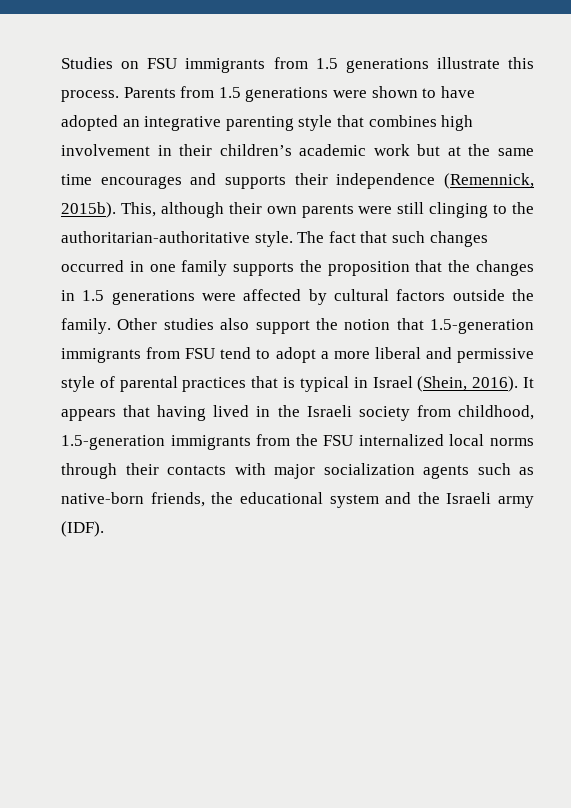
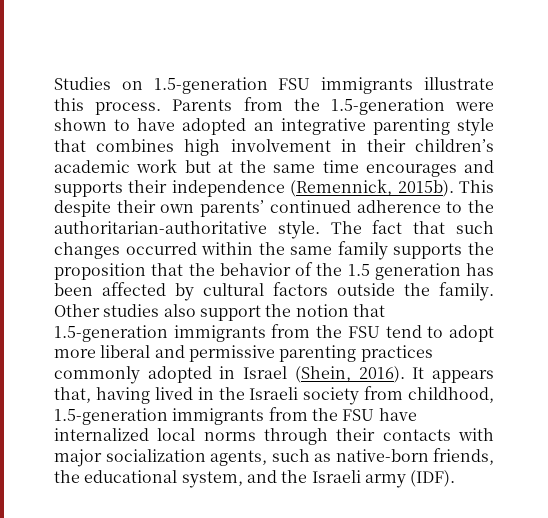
- Studies on FSU immigrants from 1.5 generations illustrate this process.
+ Studies on 1.5-generation FSU immigrants illustrate this process.
- Parents from 1.5 generations were shown to have adopted an integrative parenting style that combines high involvement in their children’s academic work but at the same time encourages and supports their independence (Remennick, 2015b).
+ Parents from the 1.5-generation were shown to have adopted an integrative parenting style that combines high involvement in their children’s academic work but at the same time encourages and supports their independence (Remennick, 2015b).
- This, although their own parents were still clinging to the authoritarian-authoritative style.
+ This despite their own parents’ continued adherence to the authoritarian-authoritative style.
- The fact that such changes occurred in one family supports the proposition that the changes in 1.5 generations were affected by cultural factors outside the family.
+ The fact that such changes occurred within the same family supports the proposition that the behavior of the 1.5 generation has been affected by cultural factors outside the family.
- Other studies also support the notion that 1.5-generation immigrants from FSU tend to adopt a more liberal and permissive style of parental practices that is typical in Israel (Shein, 2016).
+ Other studies also support the notion that 1.5-generation immigrants from the FSU tend to adopt more liberal and permissive parenting practices commonly adopted in Israel (Shein, 2016).
- It appears that having lived in the Israeli society from childhood, 1.5-generation immigrants from the FSU internalized local norms through their contacts with major socialization agents such as native-born friends, the educational system and the Israeli army (IDF).
+ It appears that, having lived in the Israeli society from childhood, 1.5-generation immigrants from the FSU have internalized local norms through their contacts with major socialization agents, such as native-born friends, the educational system, and the Israeli army (IDF).

